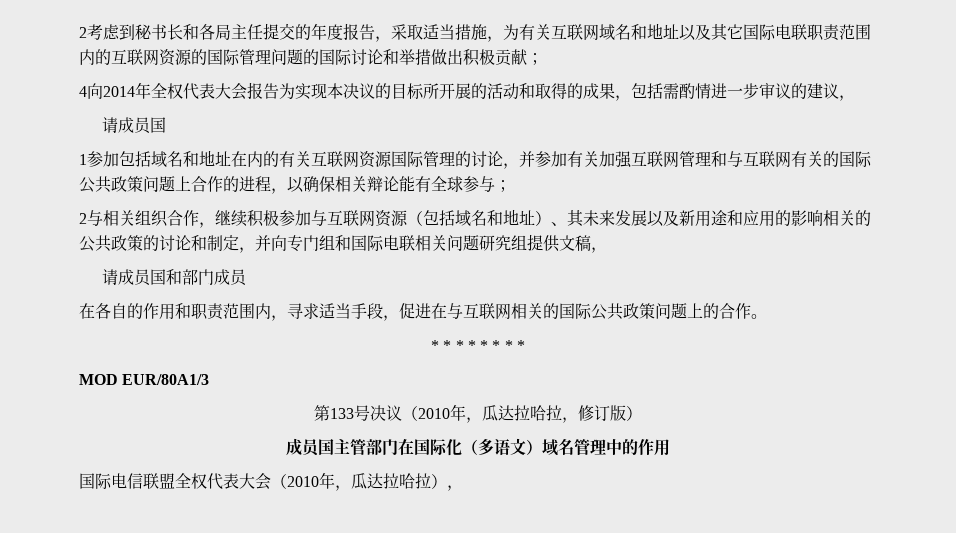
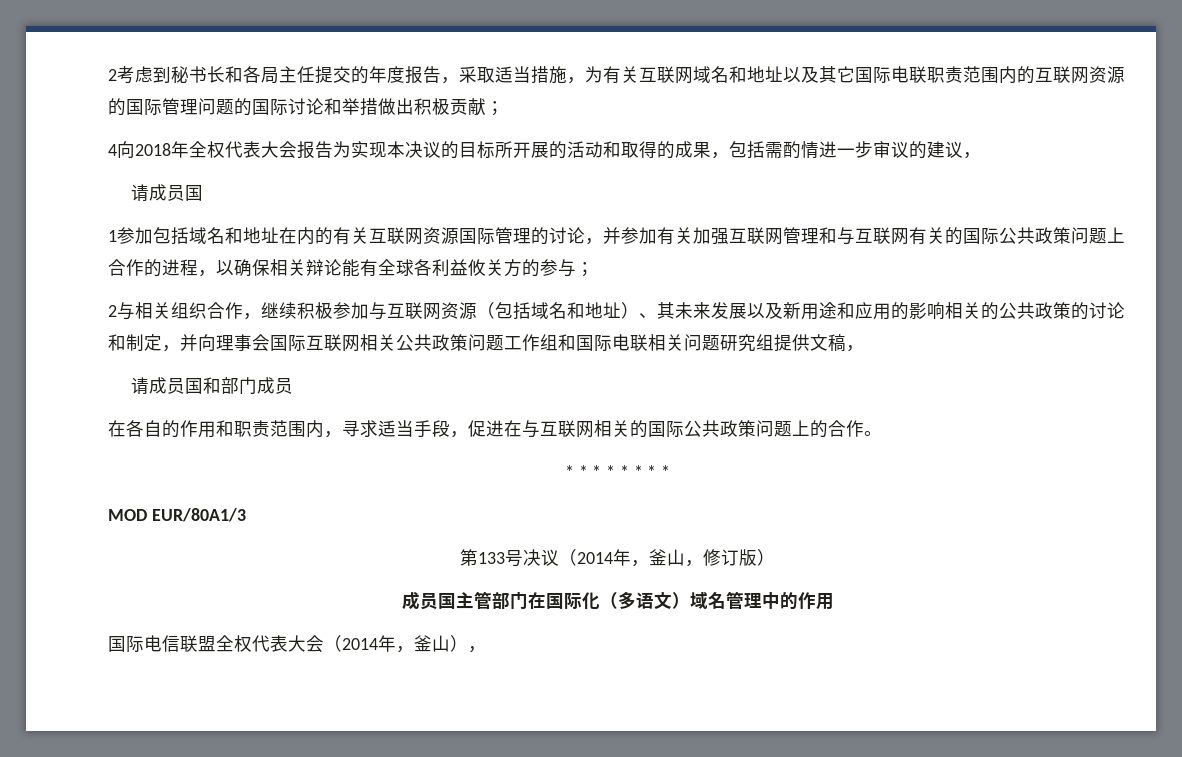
- 4向2014年全权代表大会报告为实现本决议的目标所开展的活动和取得的成果，包括需酌情进一步审议的建议，
+ 4向2018年全权代表大会报告为实现本决议的目标所开展的活动和取得的成果，包括需酌情进一步审议的建议，
- 1参加包括域名和地址在内的有关互联网资源国际管理的讨论，并参加有关加强互联网管理和与互联网有关的国际公共政策问题上合作的进程，以确保相关辩论能有全球参与；
+ 1参加包括域名和地址在内的有关互联网资源国际管理的讨论，并参加有关加强互联网管理和与互联网有关的国际公共政策问题上合作的进程，以确保相关辩论能有全球各利益攸关方的参与；
- 2与相关组织合作，继续积极参加与互联网资源（包括域名和地址）、其未来发展以及新用途和应用的影响相关的公共政策的讨论和制定，并向专门组和国际电联相关问题研究组提供文稿，
+ 2与相关组织合作，继续积极参加与互联网资源（包括域名和地址）、其未来发展以及新用途和应用的影响相关的公共政策的讨论和制定，并向理事会国际互联网相关公共政策问题工作组和国际电联相关问题研究组提供文稿，
- 第133号决议（2010年，瓜达拉哈拉，修订版）
+ 第133号决议（2014年，釜山，修订版）
- 国际电信联盟全权代表大会（2010年，瓜达拉哈拉），
+ 国际电信联盟全权代表大会（2014年，釜山），

